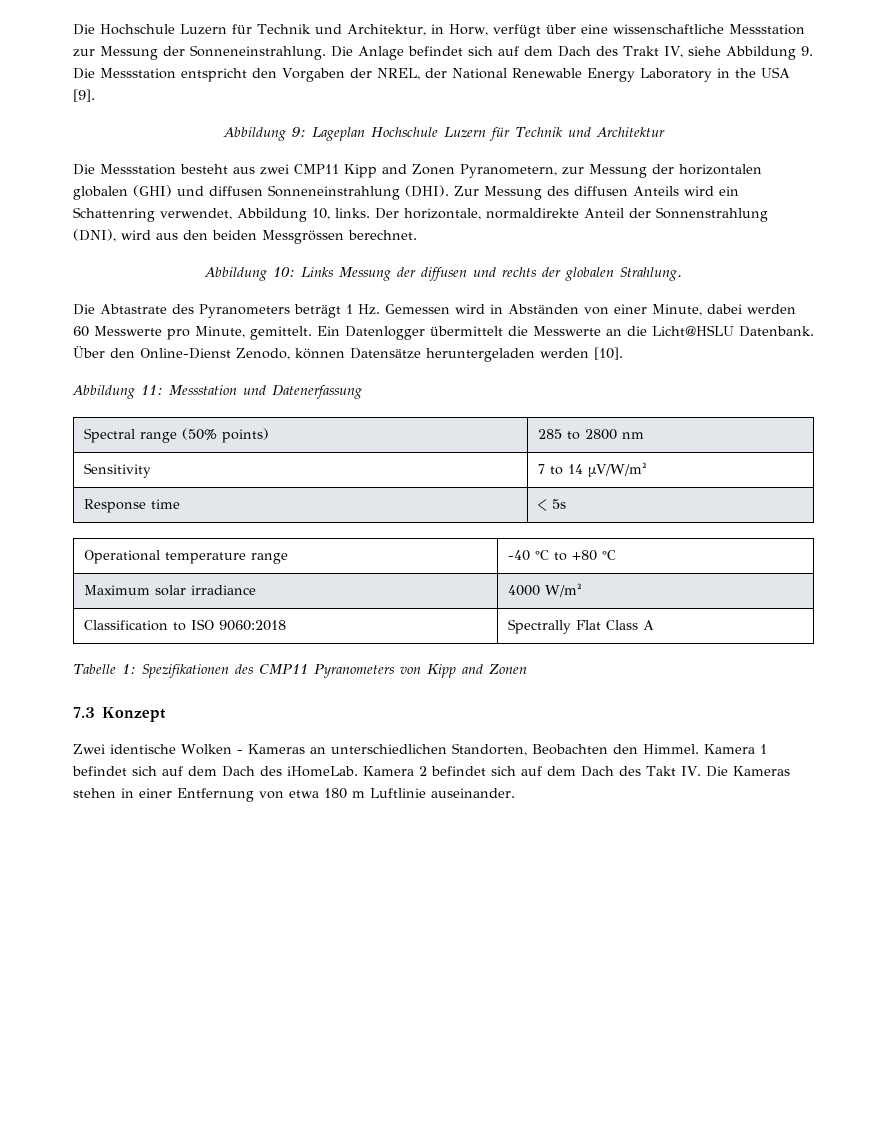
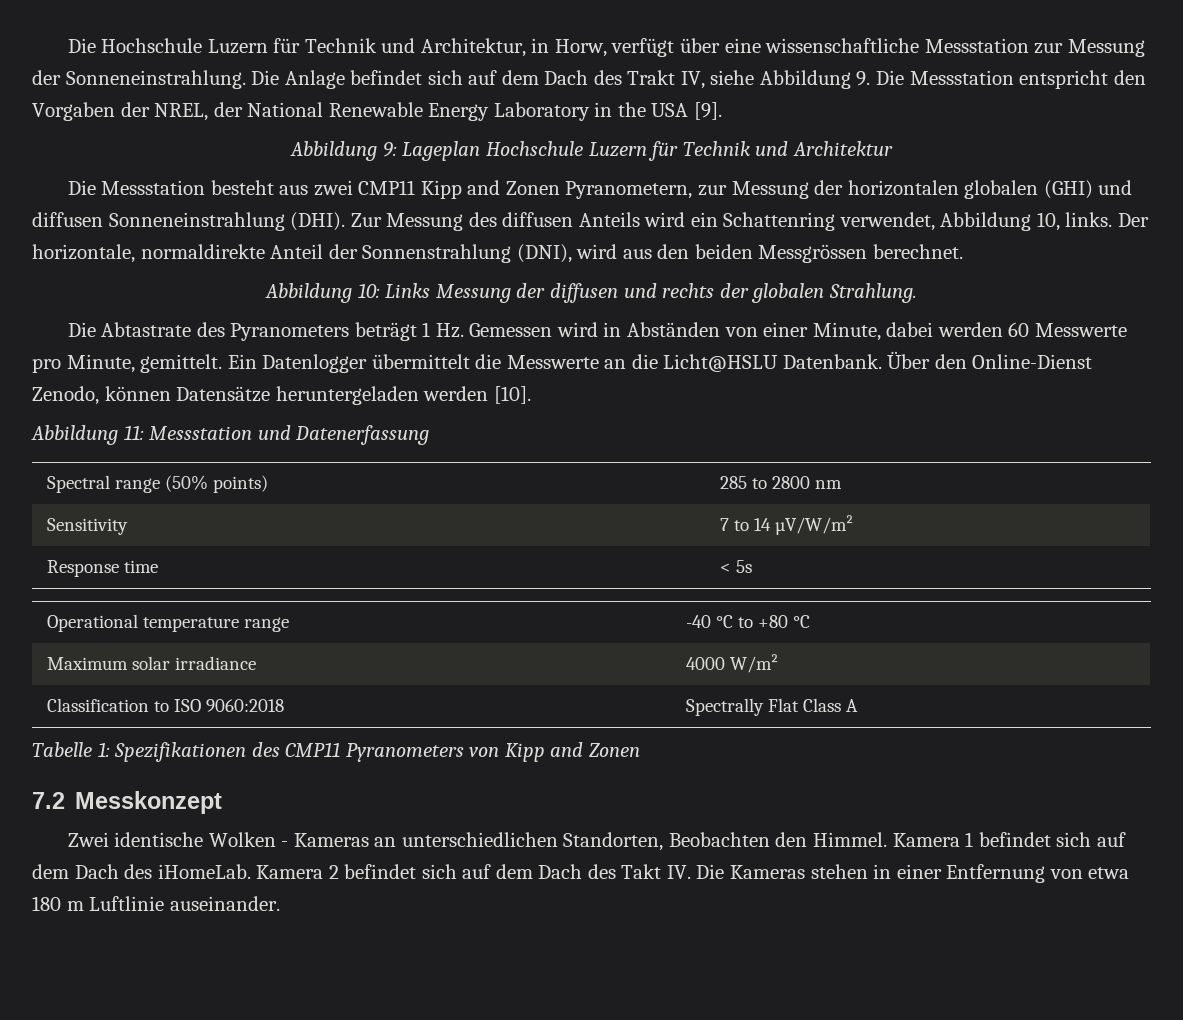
- 7.3 Konzept
+ 7.2 Messkonzept

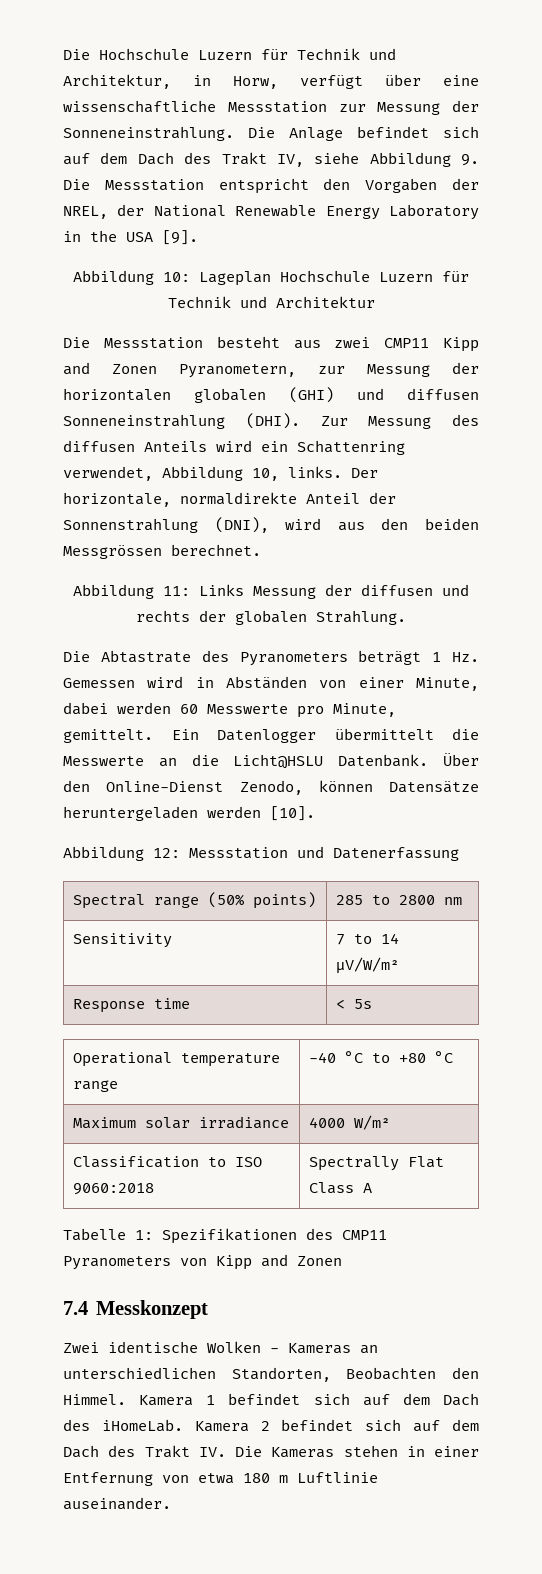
- Abbildung 9: Lageplan Hochschule Luzern für Technik und Architektur
+ Abbildung 10: Lageplan Hochschule Luzern für Technik und Architektur
- Abbildung 10: Links Messung der diffusen und rechts der globalen Strahlung.
+ Abbildung 11: Links Messung der diffusen und rechts der globalen Strahlung.
- Abbildung 11: Messstation und Datenerfassung
+ Abbildung 12: Messstation und Datenerfassung
- 7.2 Messkonzept
+ 7.4 Messkonzept
- Kamera 2 befindet sich auf dem Dach des Takt IV. Die Kameras stehen in einer Entfernung von etwa 180 m Luftlinie auseinander.
+ Kamera 2 befindet sich auf dem Dach des Trakt IV. Die Kameras stehen in einer Entfernung von etwa 180 m Luftlinie auseinander.

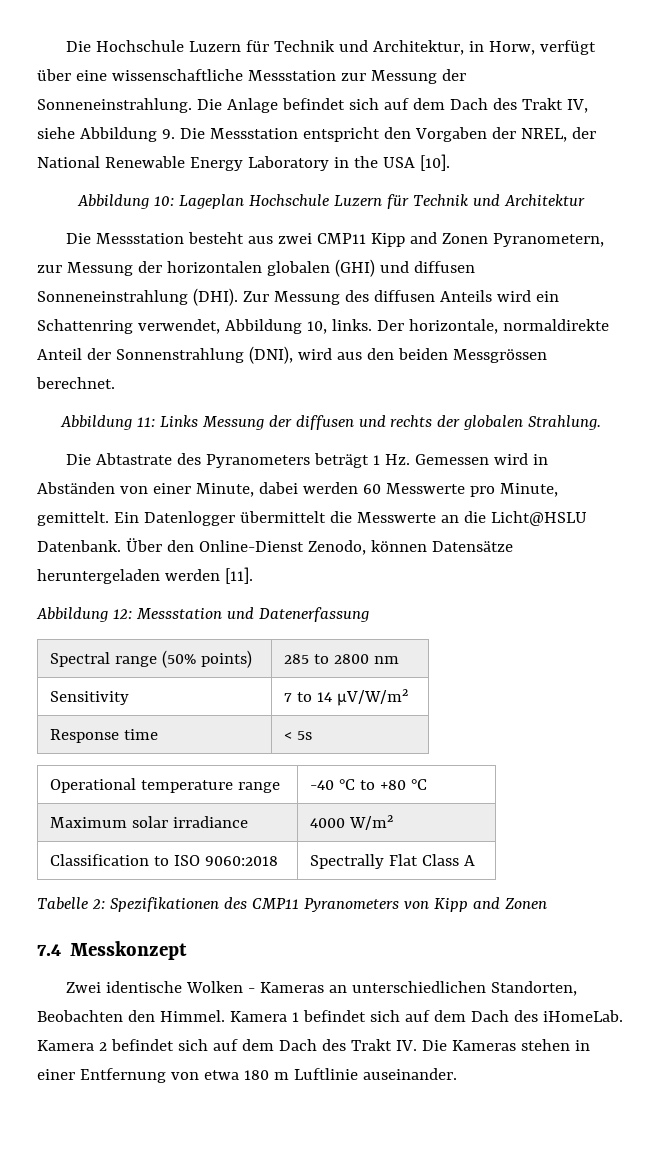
- Die Anlage befindet sich auf dem Dach des Trakt IV, siehe Abbildung 9. Die Messstation entspricht den Vorgaben der NREL, der National Renewable Energy Laboratory in the USA [9].
+ Die Anlage befindet sich auf dem Dach des Trakt IV, siehe Abbildung 9. Die Messstation entspricht den Vorgaben der NREL, der National Renewable Energy Laboratory in the USA [10].
- Über den Online-Dienst Zenodo, können Datensätze heruntergeladen werden [10].
+ Über den Online-Dienst Zenodo, können Datensätze heruntergeladen werden [11].
- Tabelle 1: Spezifikationen des CMP11 Pyranometers von Kipp and Zonen
+ Tabelle 2: Spezifikationen des CMP11 Pyranometers von Kipp and Zonen

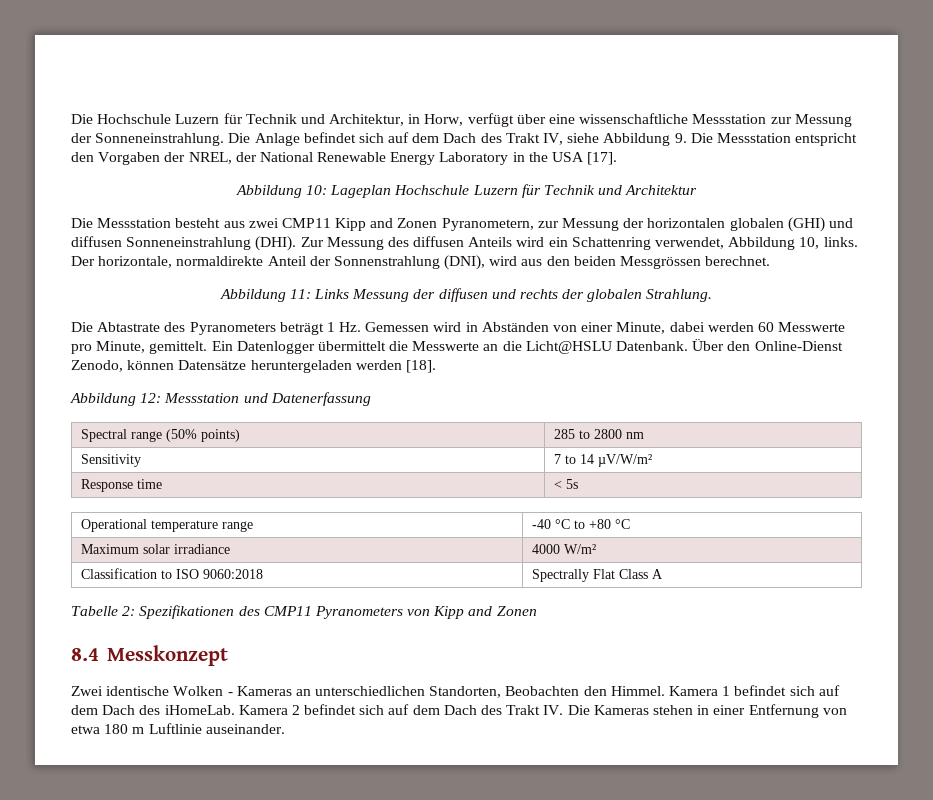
- Die Anlage befindet sich auf dem Dach des Trakt IV, siehe Abbildung 9. Die Messstation entspricht den Vorgaben der NREL, der National Renewable Energy Laboratory in the USA [10].
+ Die Anlage befindet sich auf dem Dach des Trakt IV, siehe Abbildung 9. Die Messstation entspricht den Vorgaben der NREL, der National Renewable Energy Laboratory in the USA [17].
- Über den Online-Dienst Zenodo, können Datensätze heruntergeladen werden [11].
+ Über den Online-Dienst Zenodo, können Datensätze heruntergeladen werden [18].
- 7.4 Messkonzept
+ 8.4 Messkonzept

